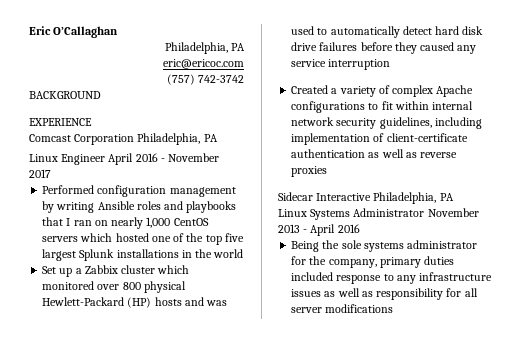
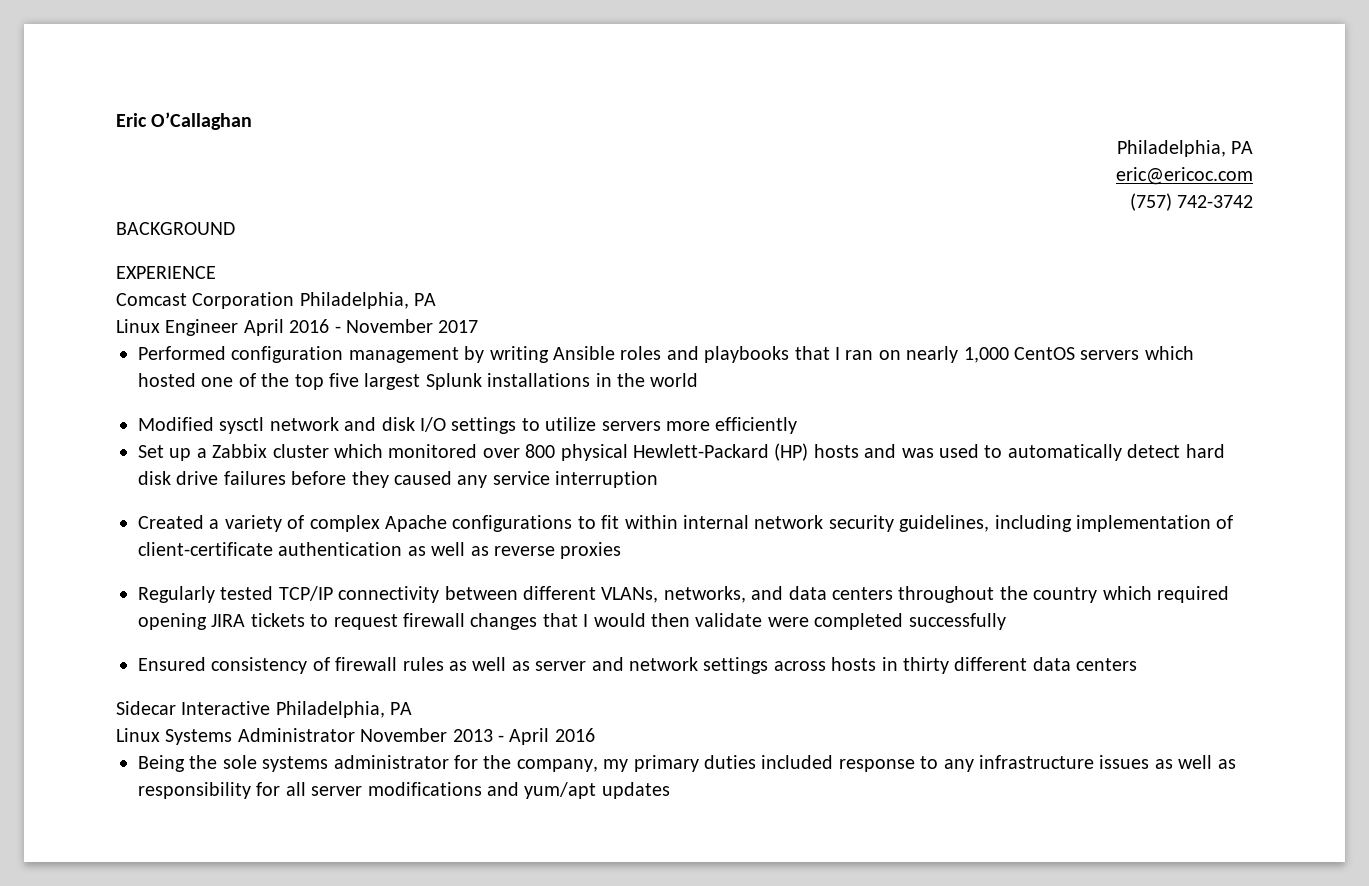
+ Modified sysctl network and disk I/O settings to utilize servers more efficiently
+ Regularly tested TCP/IP connectivity between different VLANs, networks, and data centers throughout the country which required opening JIRA tickets to request firewall changes that I would then validate were completed successfully
+ Ensured consistency of firewall rules as well as server and network settings across hosts in thirty different data centers
- Being the sole systems administrator for the company, primary duties included response to any infrastructure issues as well as responsibility for all server modifications
+ Being the sole systems administrator for the company, my primary duties included response to any infrastructure issues as well as responsibility for all server modifications and yum/apt updates

